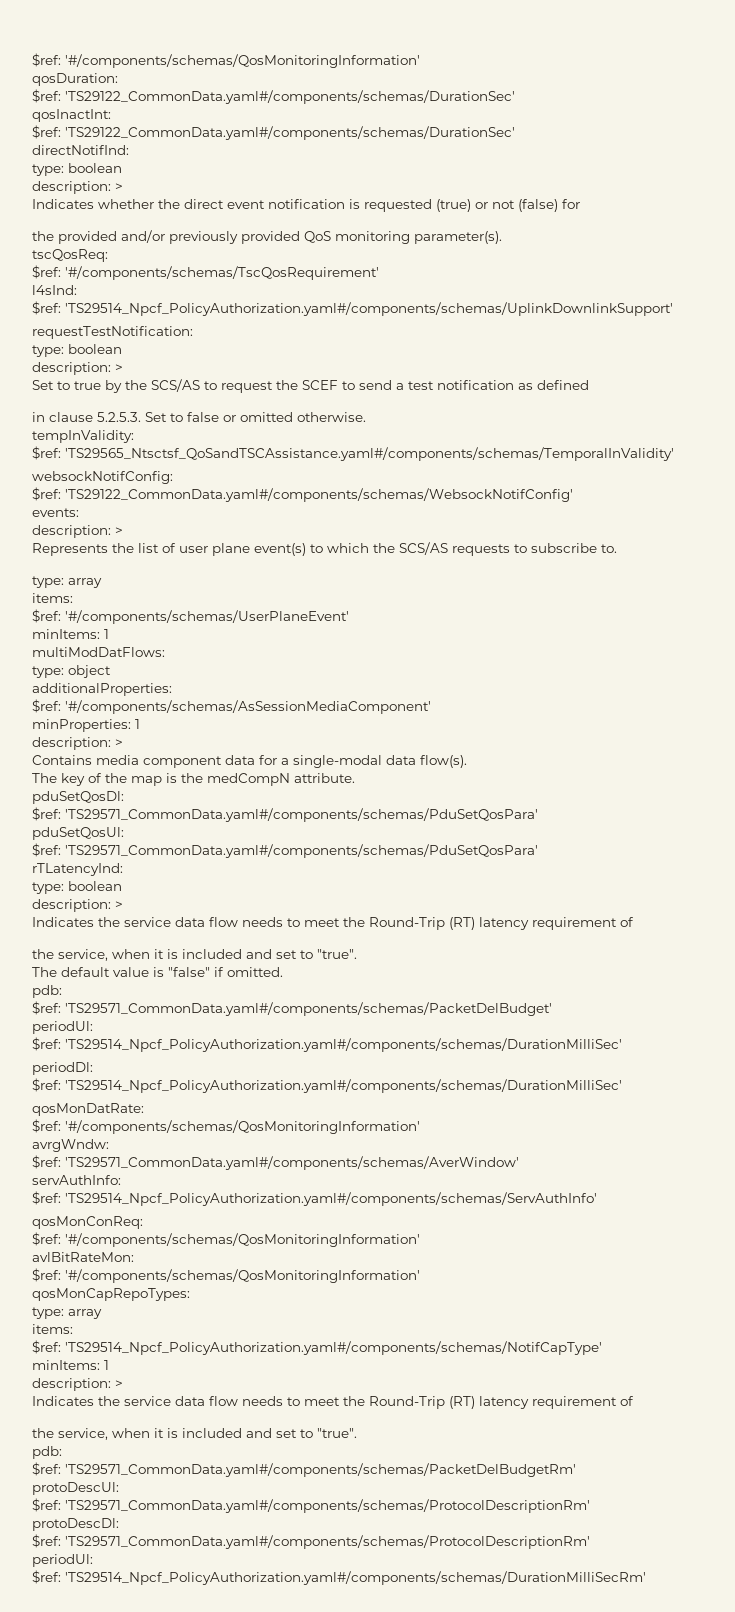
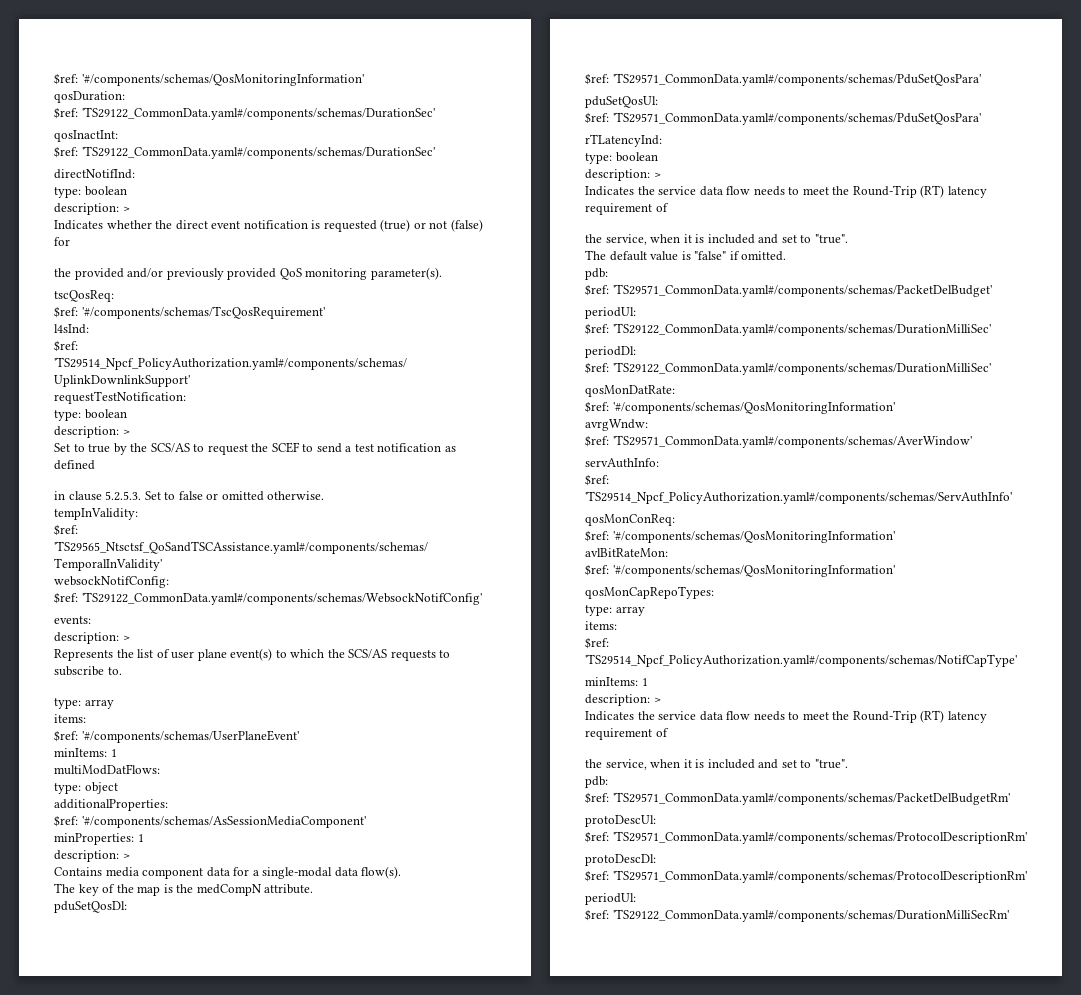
  $ref: 'TS29571_CommonData.yaml#/components/schemas/PacketDelBudget'
  periodUl:
- $ref: 'TS29514_Npcf_PolicyAuthorization.yaml#/components/schemas/DurationMilliSec'
+ $ref: 'TS29122_CommonData.yaml#/components/schemas/DurationMilliSec'
  periodDl:
- $ref: 'TS29514_Npcf_PolicyAuthorization.yaml#/components/schemas/DurationMilliSec'
+ $ref: 'TS29122_CommonData.yaml#/components/schemas/DurationMilliSec'
- $ref: 'TS29514_Npcf_PolicyAuthorization.yaml#/components/schemas/DurationMilliSecRm'
+ $ref: 'TS29122_CommonData.yaml#/components/schemas/DurationMilliSecRm'

